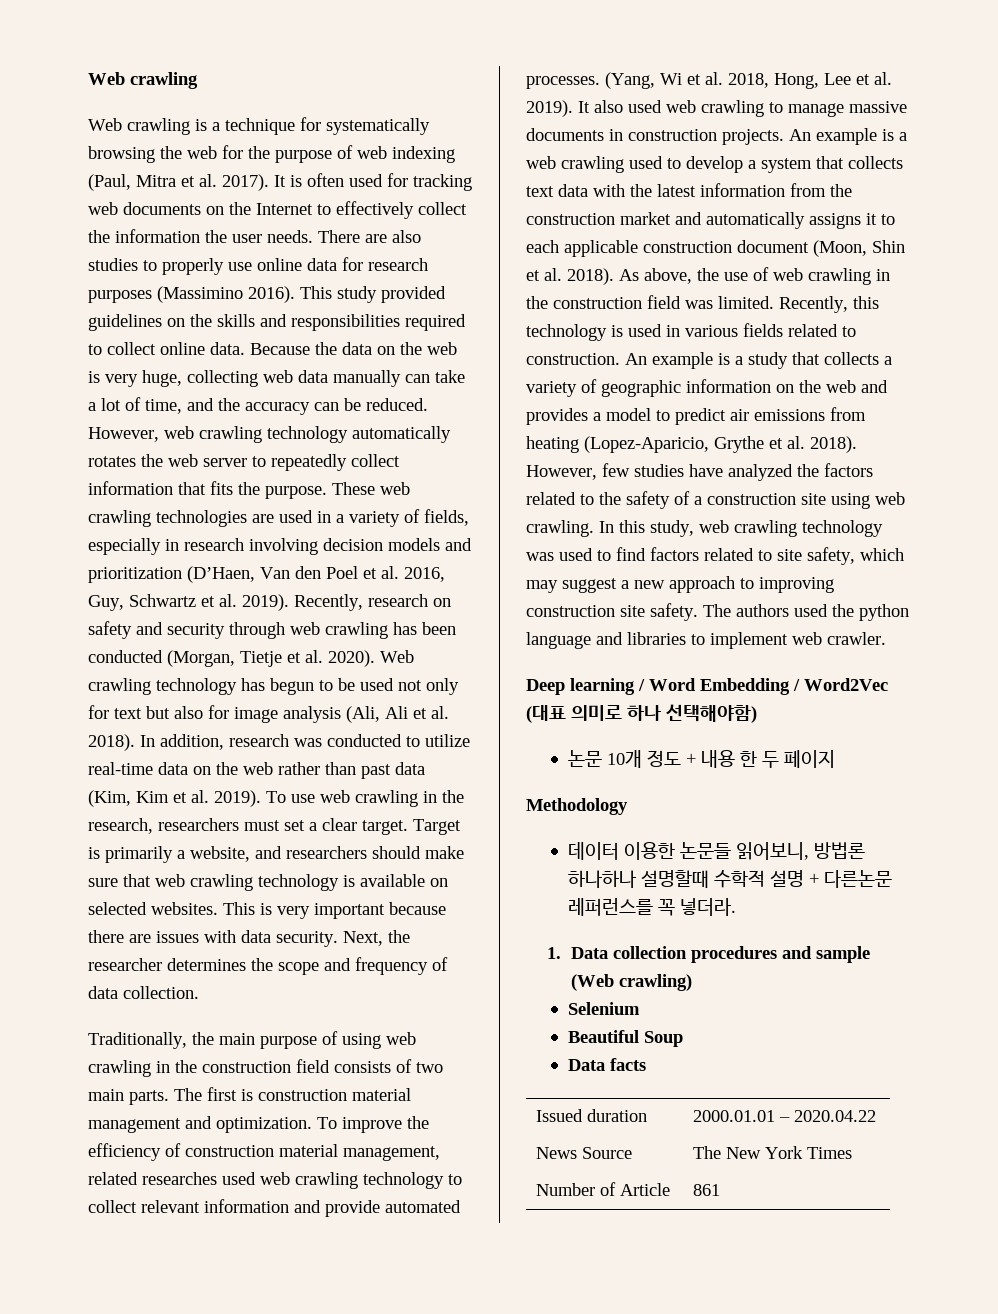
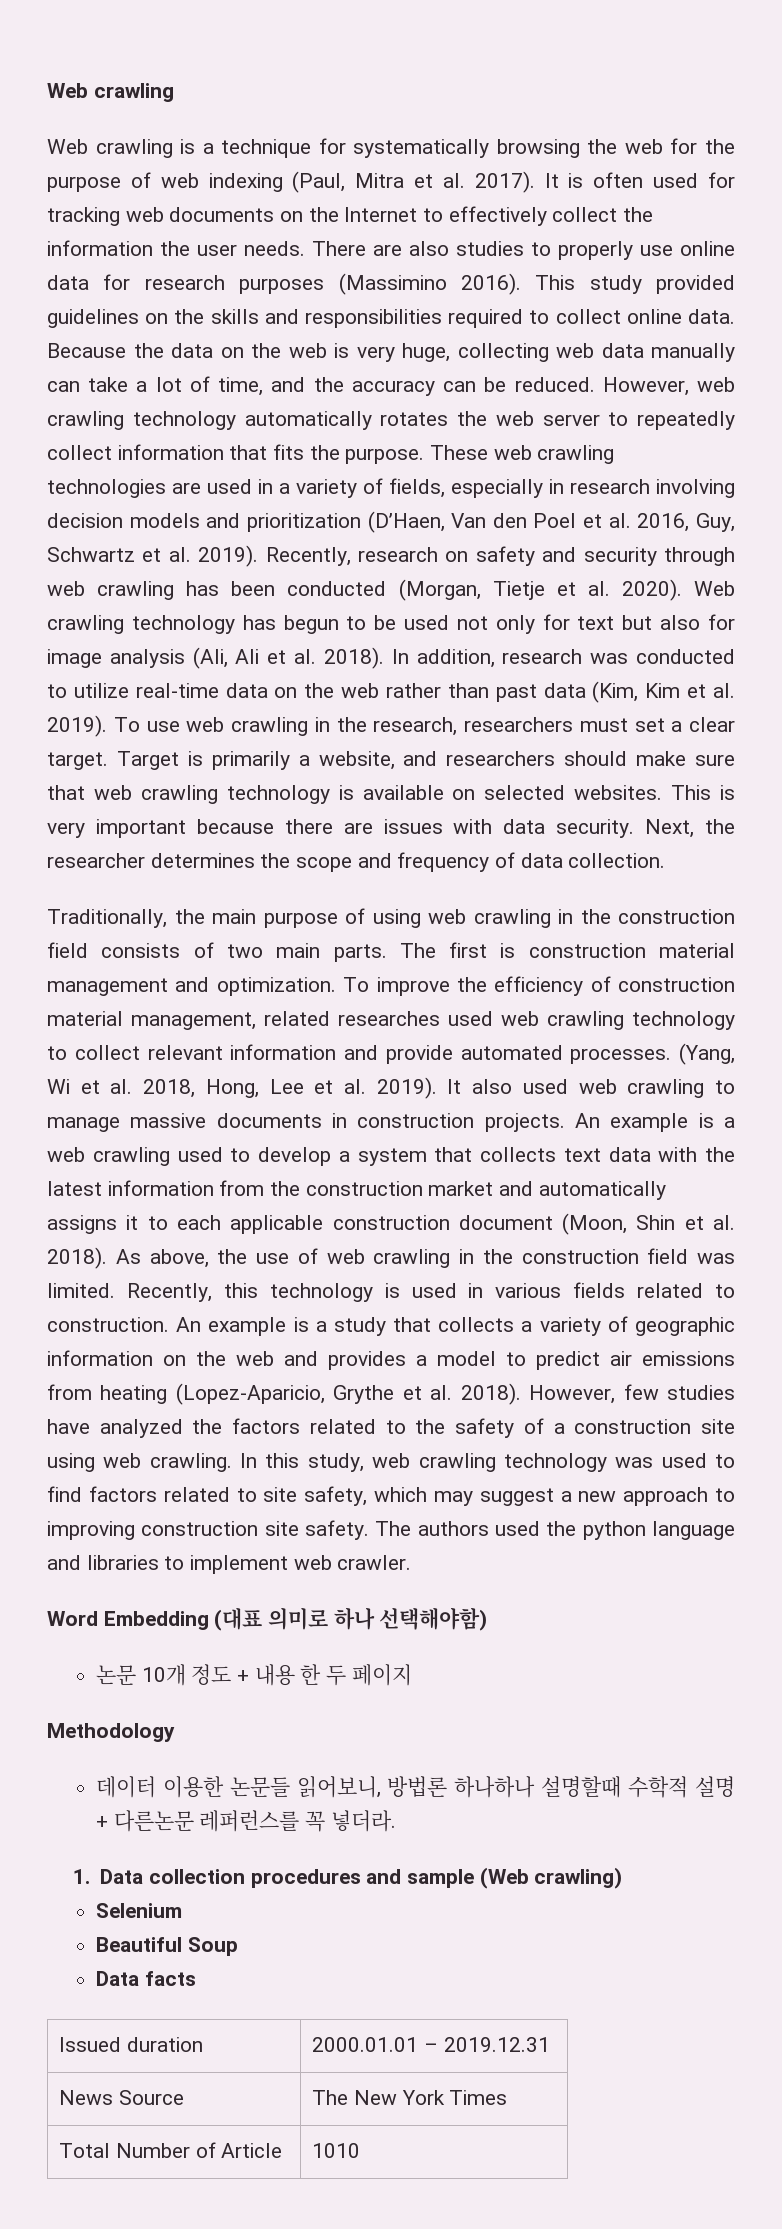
- Deep learning / Word Embedding / Word2Vec (대표 의미로 하나 선택해야함)
+ Word Embedding (대표 의미로 하나 선택해야함)
- Issued duration | 2000.01.01 – 2020.04.22
+ Issued duration | 2000.01.01 – 2019.12.31
- Number of Article | 861
+ Total Number of Article | 1010

